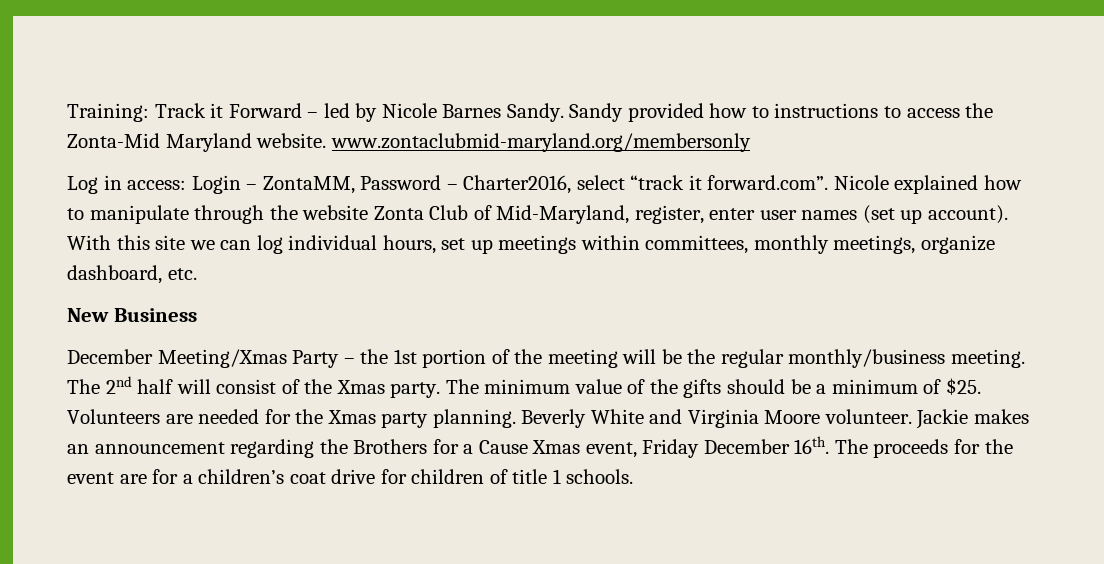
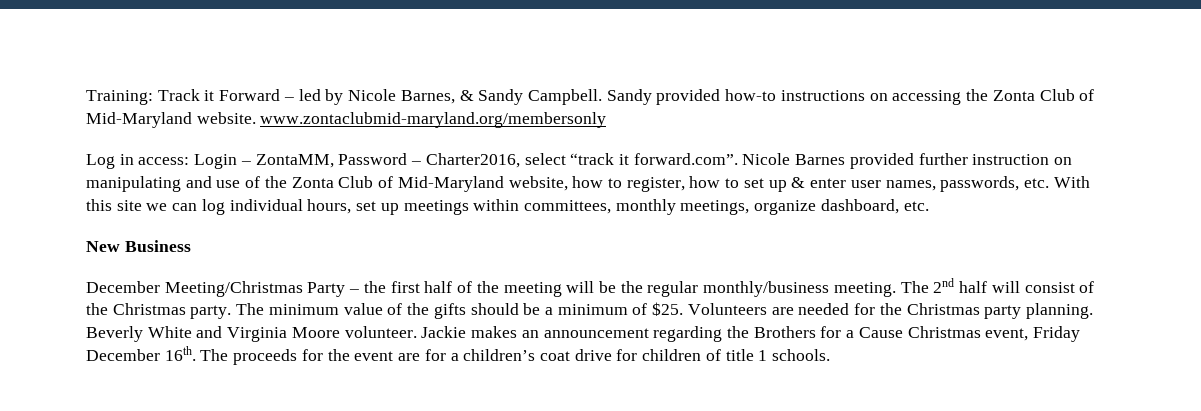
- Training: Track it Forward – led by Nicole Barnes Sandy. Sandy provided how to instructions to access the Zonta-Mid Maryland website. www.zontaclubmid-maryland.org/membersonly
+ Training: Track it Forward – led by Nicole Barnes, & Sandy Campbell. Sandy provided how-to instructions on accessing the Zonta Club of Mid-Maryland website. www.zontaclubmid-maryland.org/membersonly
- Log in access: Login – ZontaMM, Password – Charter2016, select “track it forward.com”. Nicole explained how to manipulate through the website Zonta Club of Mid-Maryland, register, enter user names (set up account). With this site we can log individual hours, set up meetings within committees, monthly meetings, organize dashboard, etc.
+ Log in access: Login – ZontaMM, Password – Charter2016, select “track it forward.com”. Nicole Barnes provided further instruction on manipulating and use of the Zonta Club of Mid-Maryland website, how to register, how to set up & enter user names, passwords, etc. With this site we can log individual hours, set up meetings within committees, monthly meetings, organize dashboard, etc.
- December Meeting/Xmas Party – the 1st portion of the meeting will be the regular monthly/business meeting.
+ December Meeting/Christmas Party – the first half of the meeting will be the regular monthly/business meeting.
- The 2nd half will consist of the Xmas party.
+ The 2nd half will consist of the Christmas party.
- Volunteers are needed for the Xmas party planning.
+ Volunteers are needed for the Christmas party planning.
- Jackie makes an announcement regarding the Brothers for a Cause Xmas event, Friday December 16th.
+ Jackie makes an announcement regarding the Brothers for a Cause Christmas event, Friday December 16th.

